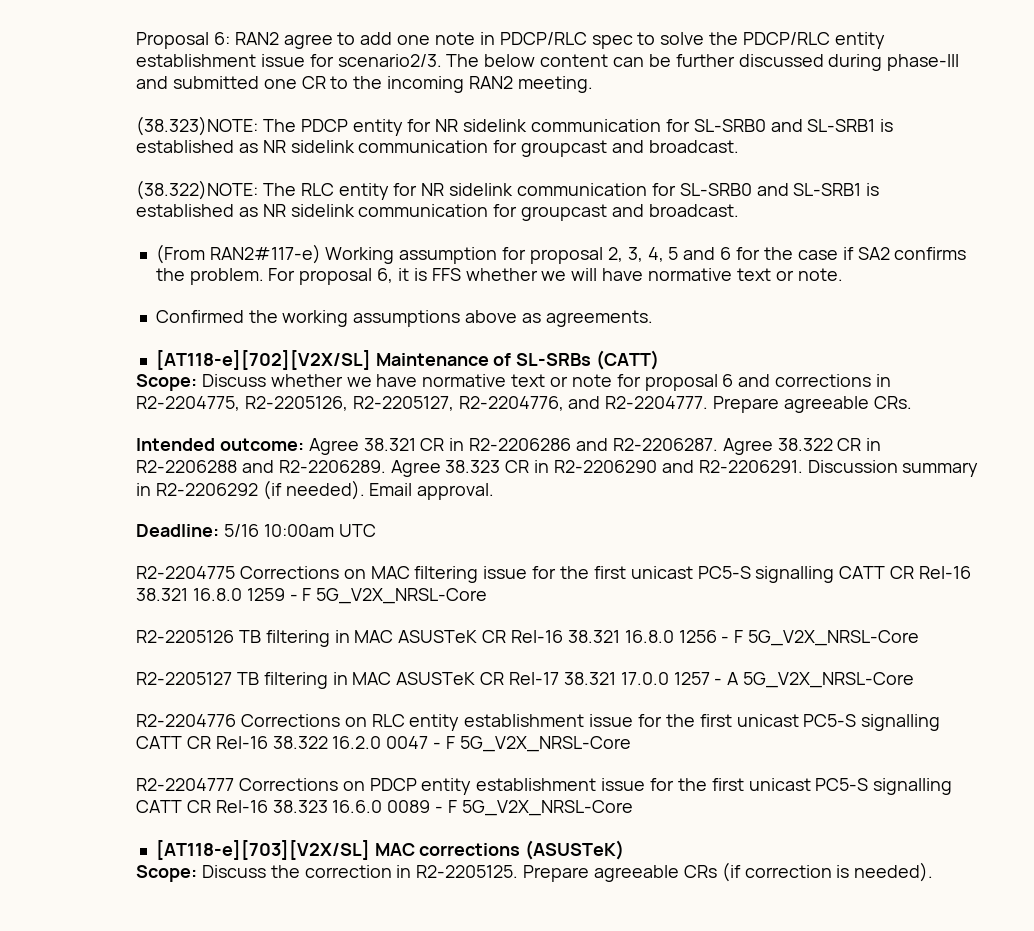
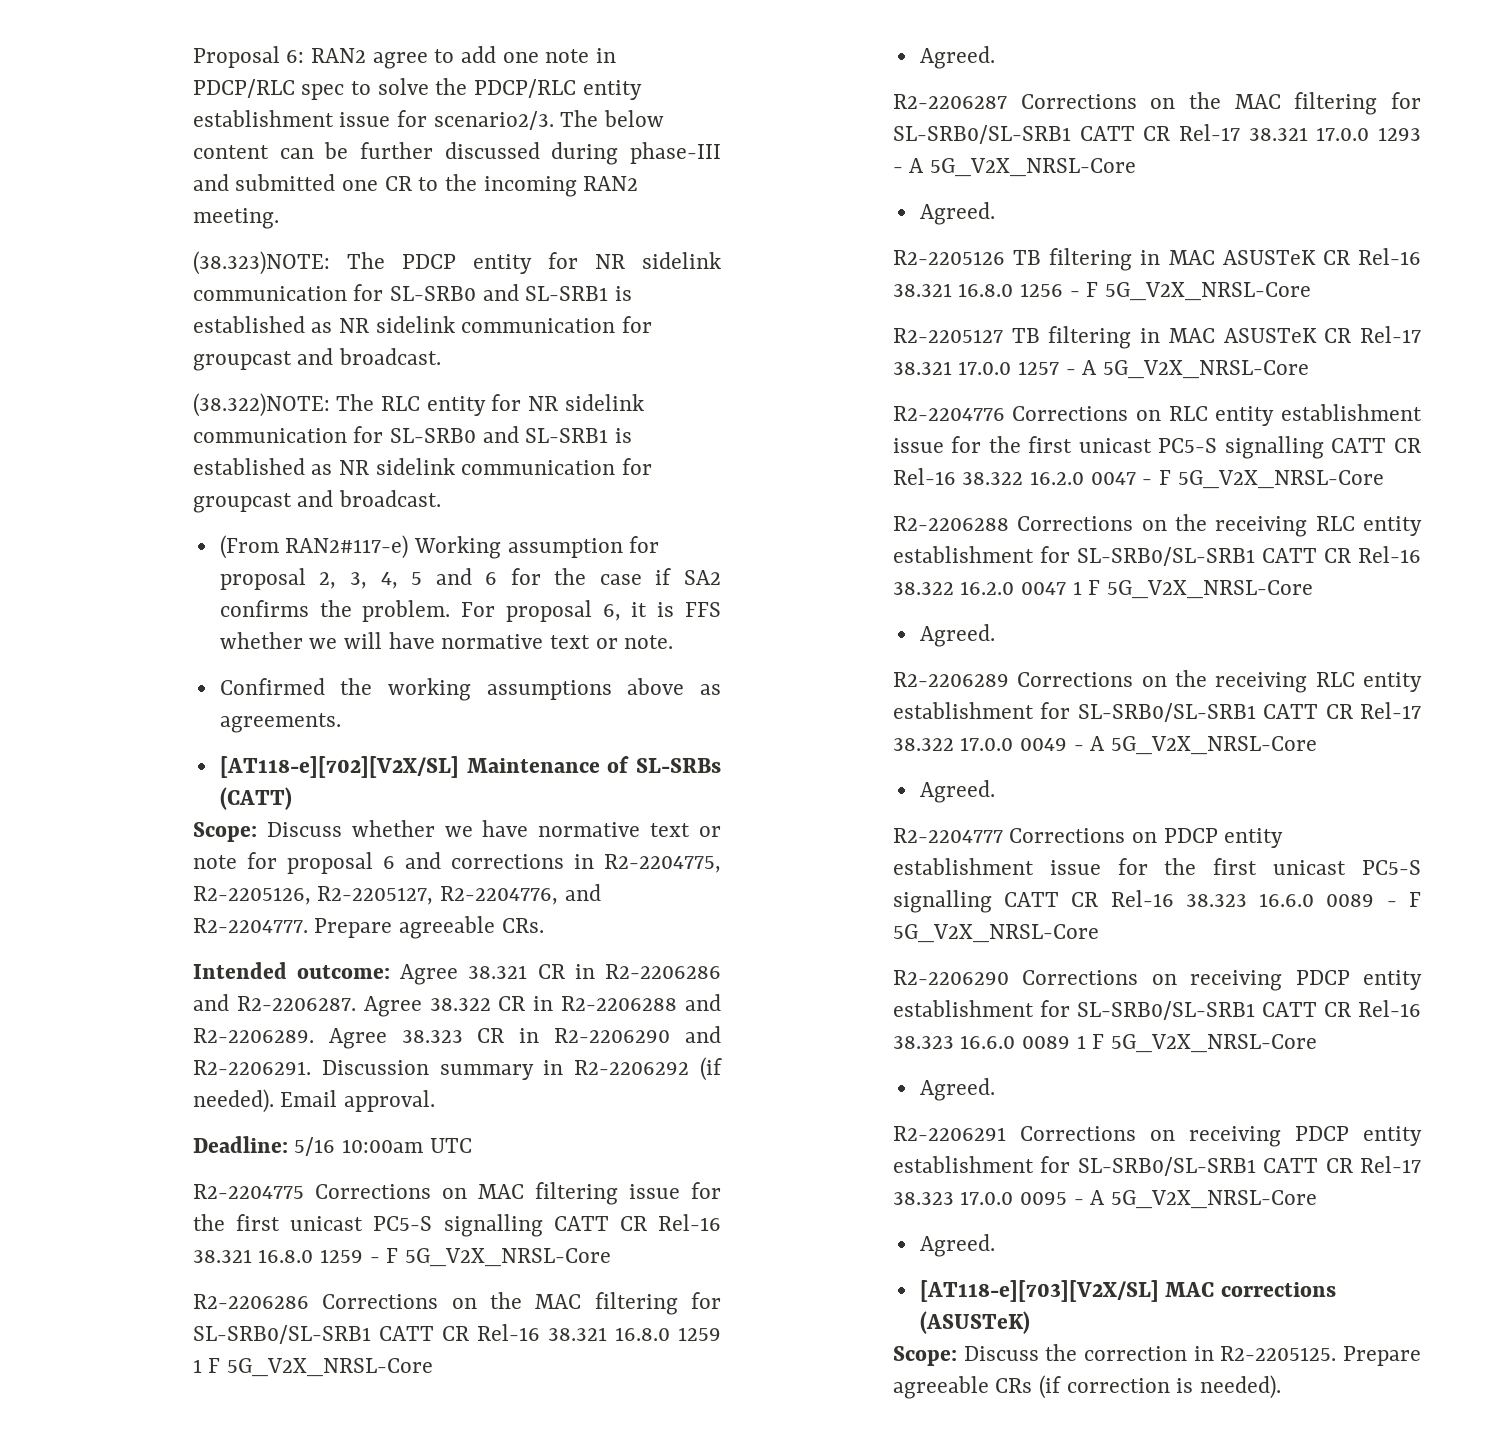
+ R2-2206286 Corrections on the MAC filtering for SL-SRB0/SL-SRB1 CATT CR Rel-16 38.321 16.8.0 1259 1 F 5G_V2X_NRSL-Core
+ Agreed.
+ R2-2206287 Corrections on the MAC filtering for SL-SRB0/SL-SRB1 CATT CR Rel-17 38.321 17.0.0 1293 - A 5G_V2X_NRSL-Core
+ Agreed.
+ R2-2206288 Corrections on the receiving RLC entity establishment for SL-SRB0/SL-SRB1 CATT CR Rel-16 38.322 16.2.0 0047 1 F 5G_V2X_NRSL-Core
+ Agreed.
+ R2-2206289 Corrections on the receiving RLC entity establishment for SL-SRB0/SL-SRB1 CATT CR Rel-17 38.322 17.0.0 0049 - A 5G_V2X_NRSL-Core
+ Agreed.
+ R2-2206290 Corrections on receiving PDCP entity establishment for SL-SRB0/SL-SRB1 CATT CR Rel-16 38.323 16.6.0 0089 1 F 5G_V2X_NRSL-Core
+ Agreed.
+ R2-2206291 Corrections on receiving PDCP entity establishment for SL-SRB0/SL-SRB1 CATT CR Rel-17 38.323 17.0.0 0095 - A 5G_V2X_NRSL-Core
+ Agreed.

